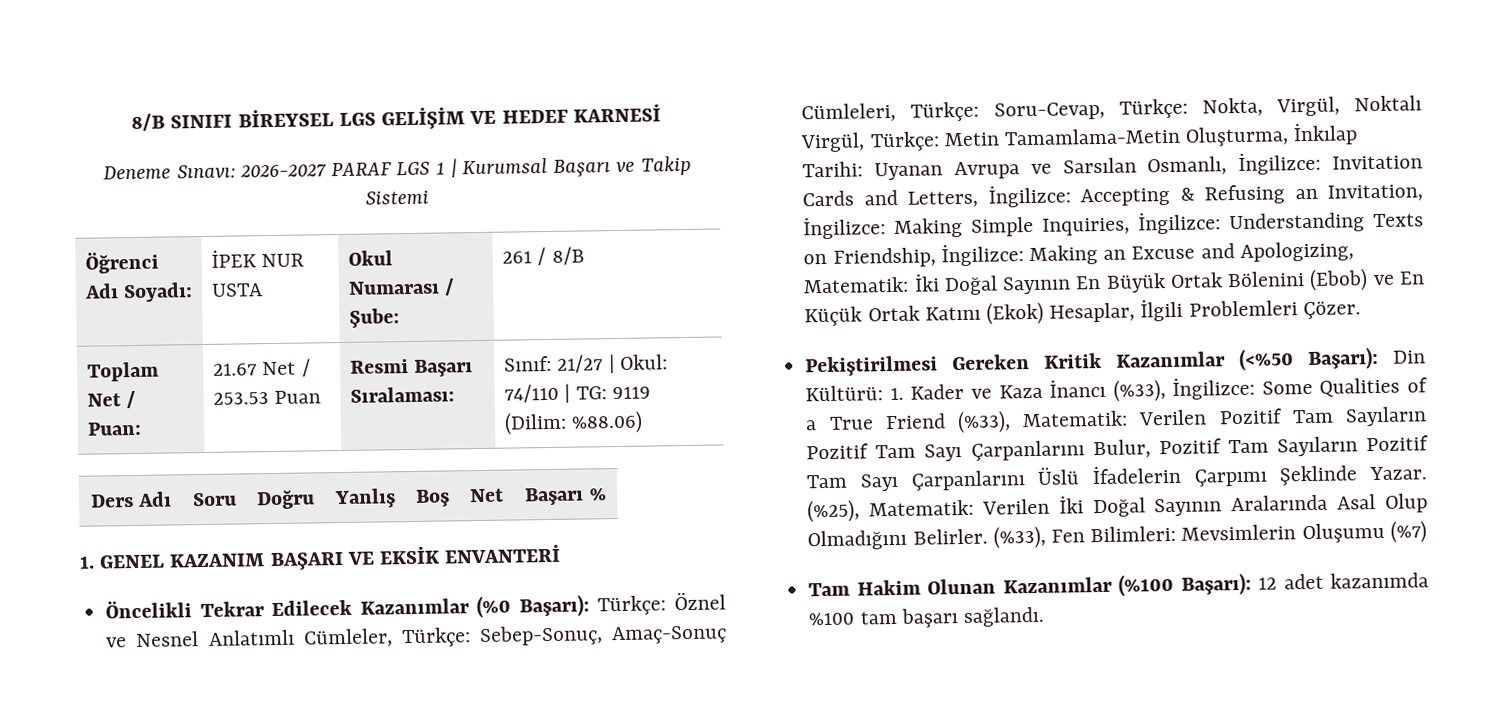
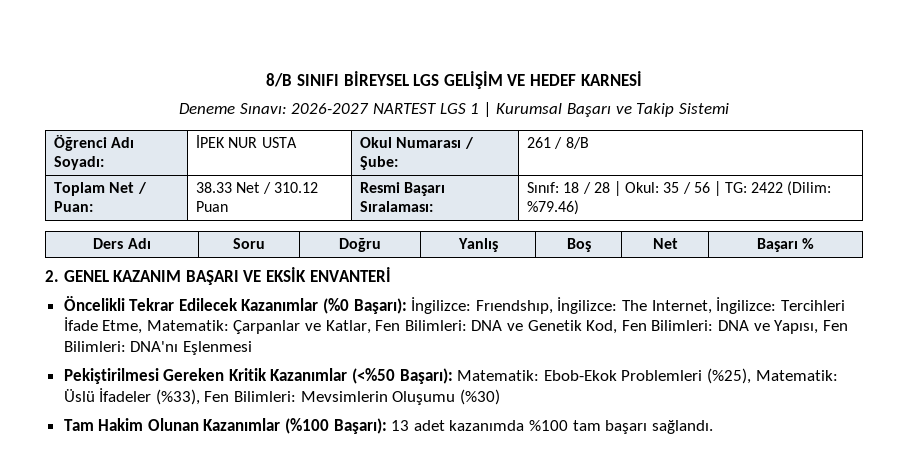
- Deneme Sınavı: 2026-2027 PARAF LGS 1 | Kurumsal Başarı ve Takip Sistemi
+ Deneme Sınavı: 2026-2027 NARTEST LGS 1 | Kurumsal Başarı ve Takip Sistemi
- Toplam Net / Puan: | 21.67 Net / 253.53 Puan | Resmi Başarı Sıralaması: | Sınıf: 21/27 | Okul: 74/110 | TG: 9119 (Dilim: %88.06)
+ Toplam Net / Puan: | 38.33 Net / 310.12 Puan | Resmi Başarı Sıralaması: | Sınıf: 18 / 28 | Okul: 35 / 56 | TG: 2422 (Dilim: %79.46)
- 1. GENEL KAZANIM BAŞARI VE EKSİK ENVANTERİ
+ 2. GENEL KAZANIM BAŞARI VE EKSİK ENVANTERİ
- Öncelikli Tekrar Edilecek Kazanımlar (%0 Başarı): Türkçe: Öznel ve Nesnel Anlatımlı Cümleler, Türkçe: Sebep-Sonuç, Amaç-Sonuç Cümleleri, Türkçe: Soru-Cevap, Türkçe: Nokta, Virgül, Noktalı Virgül, Türkçe: Metin Tamamlama-Metin Oluşturma, İnkılap Tarihi: Uyanan Avrupa ve Sarsılan Osmanlı, İngilizce: Invitation Cards and Letters, İngilizce: Accepting & Refusing an Invitation, İngilizce: Making Simple Inquiries, İngilizce: Understanding Texts on Friendship, İngilizce: Making an Excuse and Apologizing, Matematik: İki Doğal Sayının En Büyük Ortak Bölenini (Ebob) ve En Küçük Ortak Katını (Ekok) Hesaplar, İlgili Problemleri Çözer.
+ Öncelikli Tekrar Edilecek Kazanımlar (%0 Başarı): İngilizce: Frıendshıp, İngilizce: The Internet, İngilizce: Tercihleri İfade Etme, Matematik: Çarpanlar ve Katlar, Fen Bilimleri: DNA ve Genetik Kod, Fen Bilimleri: DNA ve Yapısı, Fen Bilimleri: DNA'nı Eşlenmesi
- Pekiştirilmesi Gereken Kritik Kazanımlar (<%50 Başarı): Din Kültürü: 1. Kader ve Kaza İnancı (%33), İngilizce: Some Qualities of a True Friend (%33), Matematik: Verilen Pozitif Tam Sayıların Pozitif Tam Sayı Çarpanlarını Bulur, Pozitif Tam Sayıların Pozitif Tam Sayı Çarpanlarını Üslü İfadelerin Çarpımı Şeklinde Yazar. (%25), Matematik: Verilen İki Doğal Sayının Aralarında Asal Olup Olmadığını Belirler. (%33), Fen Bilimleri: Mevsimlerin Oluşumu (%7)
+ Pekiştirilmesi Gereken Kritik Kazanımlar (<%50 Başarı): Matematik: Ebob-Ekok Problemleri (%25), Matematik: Üslü İfadeler (%33), Fen Bilimleri: Mevsimlerin Oluşumu (%30)
- Tam Hakim Olunan Kazanımlar (%100 Başarı): 12 adet kazanımda %100 tam başarı sağlandı.
+ Tam Hakim Olunan Kazanımlar (%100 Başarı): 13 adet kazanımda %100 tam başarı sağlandı.

